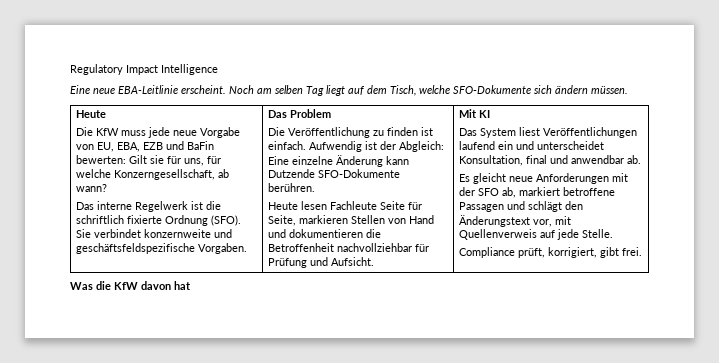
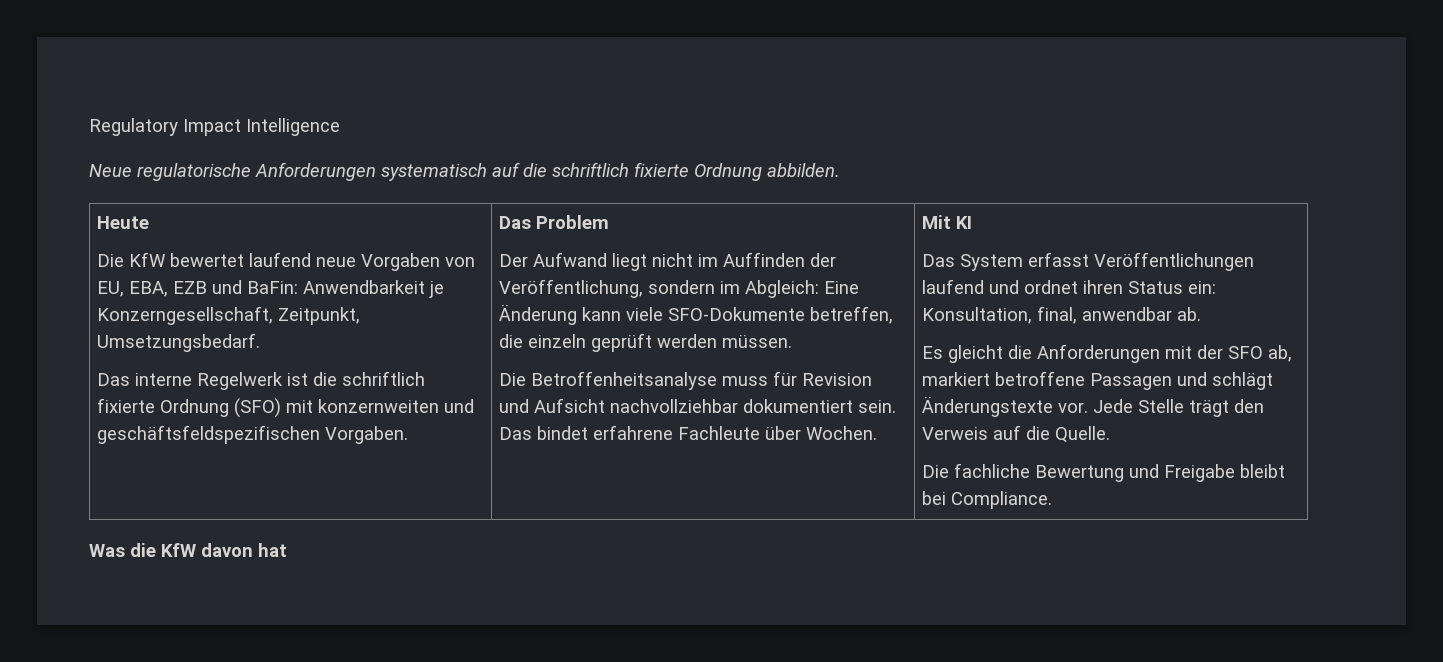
- Eine neue EBA-Leitlinie erscheint. Noch am selben Tag liegt auf dem Tisch, welche SFO-Dokumente sich ändern müssen.
+ Neue regulatorische Anforderungen systematisch auf die schriftlich fixierte Ordnung abbilden.
- Die KfW muss jede neue Vorgabe von EU, EBA, EZB und BaFin bewerten: Gilt sie für uns, für welche Konzerngesellschaft, ab wann?
+ Die KfW bewertet laufend neue Vorgaben von EU, EBA, EZB und BaFin: Anwendbarkeit je Konzerngesellschaft, Zeitpunkt, Umsetzungsbedarf.
- Das interne Regelwerk ist die schriftlich fixierte Ordnung (SFO). Sie verbindet konzernweite und geschäftsfeldspezifische Vorgaben. | Das Problem
- Die Veröffentlichung zu finden ist einfach. Aufwendig ist der Abgleich: Eine einzelne Änderung kann Dutzende SFO-Dokumente berühren.
- Heute lesen Fachleute Seite für Seite, markieren Stellen von Hand und dokumentieren die Betroffenheit nachvollziehbar für Prüfung und Aufsicht.
+ Das interne Regelwerk ist die schriftlich fixierte Ordnung (SFO) mit konzernweiten und geschäftsfeldspezifischen Vorgaben. | Das Problem
+ Der Aufwand liegt nicht im Auffinden der Veröffentlichung, sondern im Abgleich: Eine Änderung kann viele SFO-Dokumente betreffen, die einzeln geprüft werden müssen.
+ Die Betroffenheitsanalyse muss für Revision und Aufsicht nachvollziehbar dokumentiert sein. Das bindet erfahrene Fachleute über Wochen.
- Das System liest Veröffentlichungen laufend ein und unterscheidet Konsultation, final und anwendbar ab.
+ Das System erfasst Veröffentlichungen laufend und ordnet ihren Status ein: Konsultation, final, anwendbar ab.
- Es gleicht neue Anforderungen mit der SFO ab, markiert betroffene Passagen und schlägt den Änderungstext vor, mit Quellenverweis auf jede Stelle.
- Compliance prüft, korrigiert, gibt frei.
+ Es gleicht die Anforderungen mit der SFO ab, markiert betroffene Passagen und schlägt Änderungstexte vor. Jede Stelle trägt den Verweis auf die Quelle.
+ Die fachliche Bewertung und Freigabe bleibt bei Compliance.

